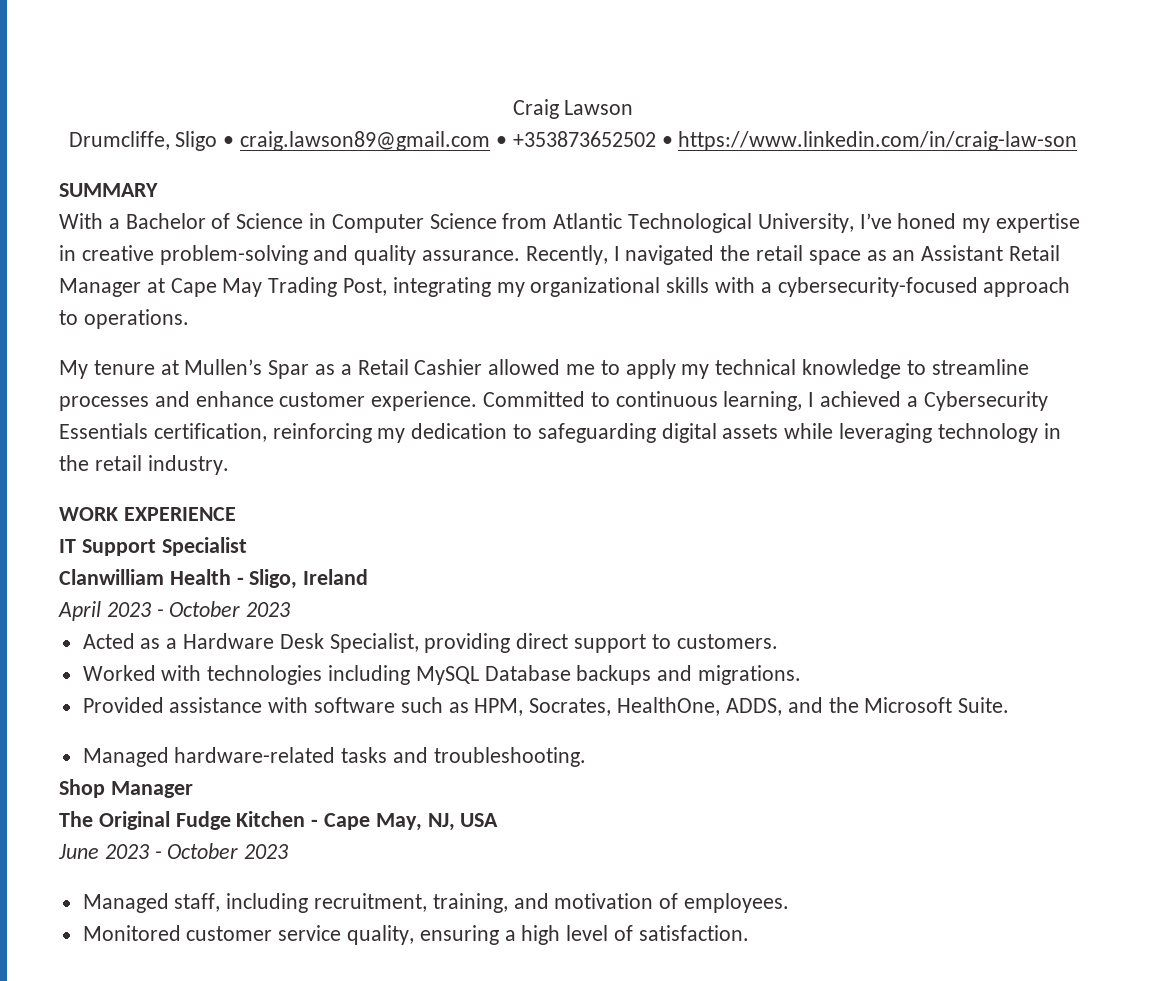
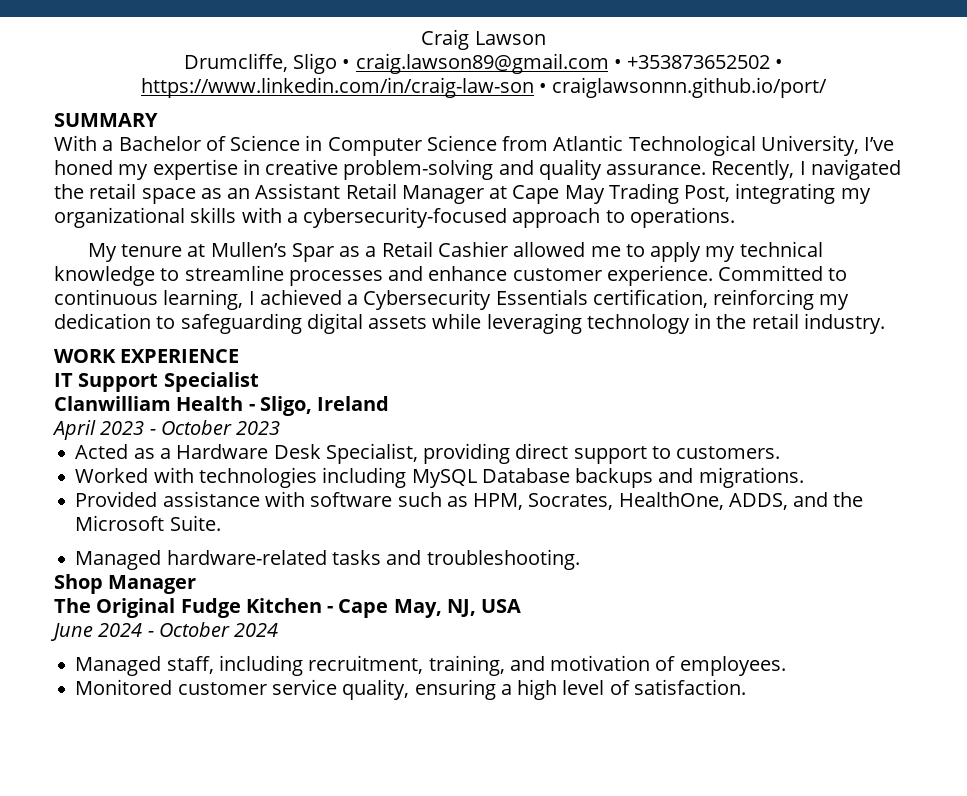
- Drumcliffe, Sligo • craig.lawson89@gmail.com • +353873652502 • https://www.linkedin.com/in/craig-law-son
+ Drumcliffe, Sligo • craig.lawson89@gmail.com • +353873652502 • https://www.linkedin.com/in/craig-law-son • craiglawsonnn.github.io/port/
- June 2023 - October 2023
+ June 2024 - October 2024

